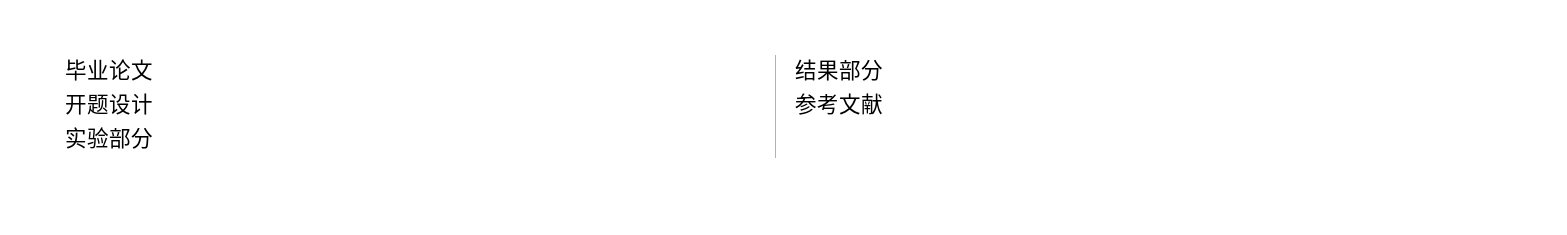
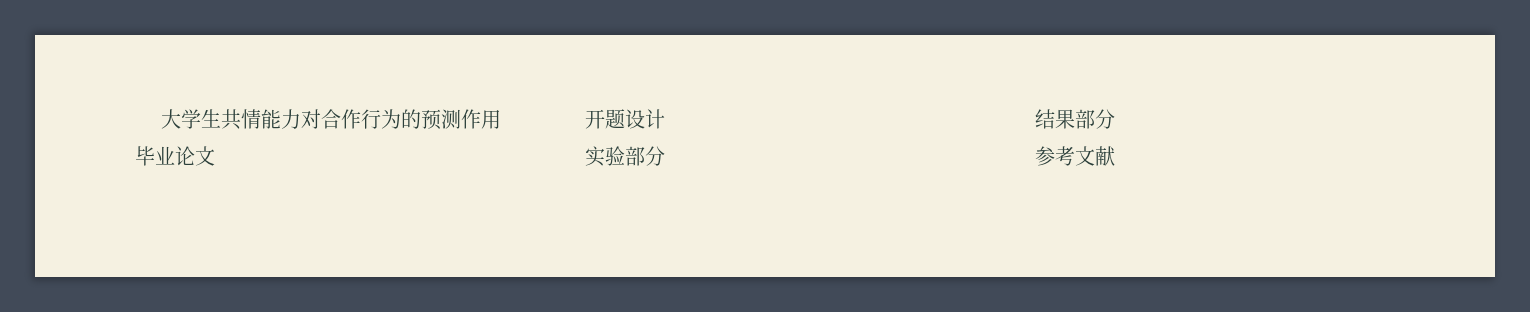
+ 大学生共情能力对合作行为的预测作用

